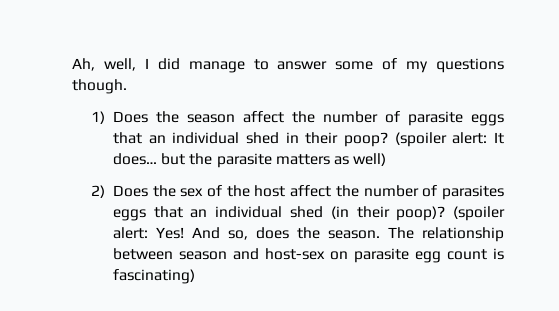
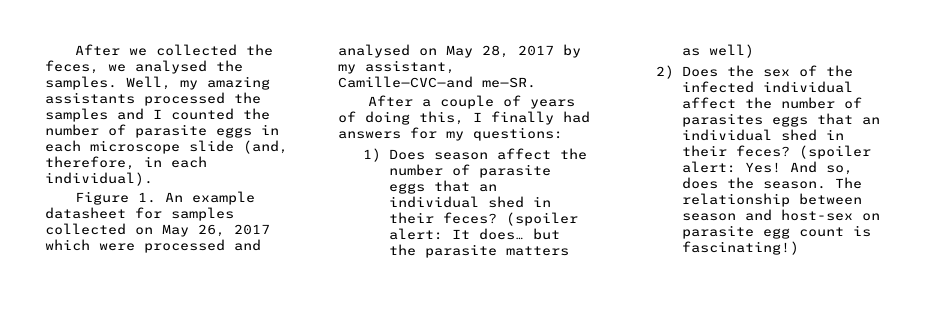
- Ah, well, I did manage to answer some of my questions though.
+ After we collected the feces, we analysed the samples. Well, my amazing assistants processed the samples and I counted the number of parasite eggs in each microscope slide (and, therefore, in each individual).
+ Figure 1. An example datasheet for samples collected on May 26, 2017 which were processed and analysed on May 28, 2017 by my assistant, Camille—CVC—and me—SR.
+ After a couple of years of doing this, I finally had answers for my questions:
- 1) Does the season affect the number of parasite eggs that an individual shed in their poop?
+ 1) Does season affect the number of parasite eggs that an individual shed in their feces?
- 2) Does the sex of the host affect the number of parasites eggs that an individual shed (in their poop)?
+ 2) Does the sex of the infected individual affect the number of parasites eggs that an individual shed in their feces?
- The relationship between season and host-sex on parasite egg count is fascinating)
+ The relationship between season and host-sex on parasite egg count is fascinating!)

